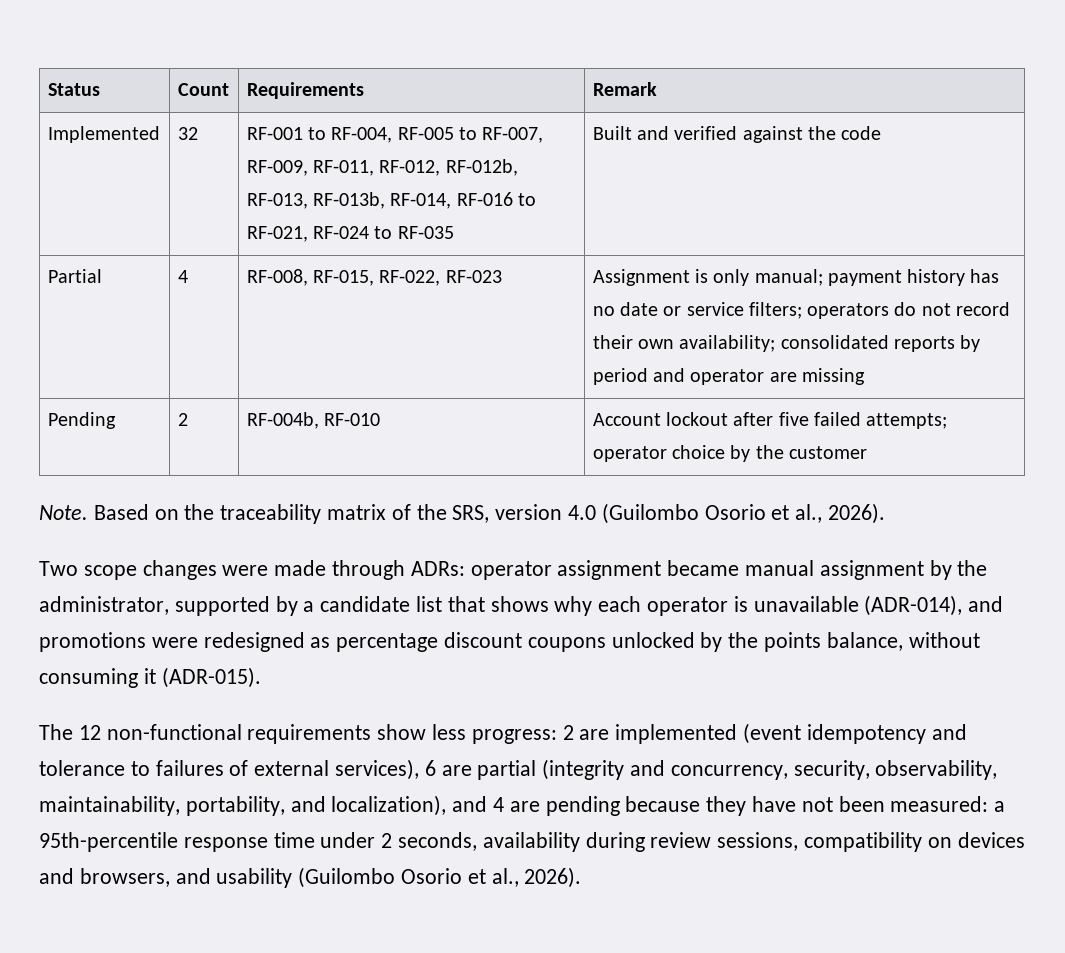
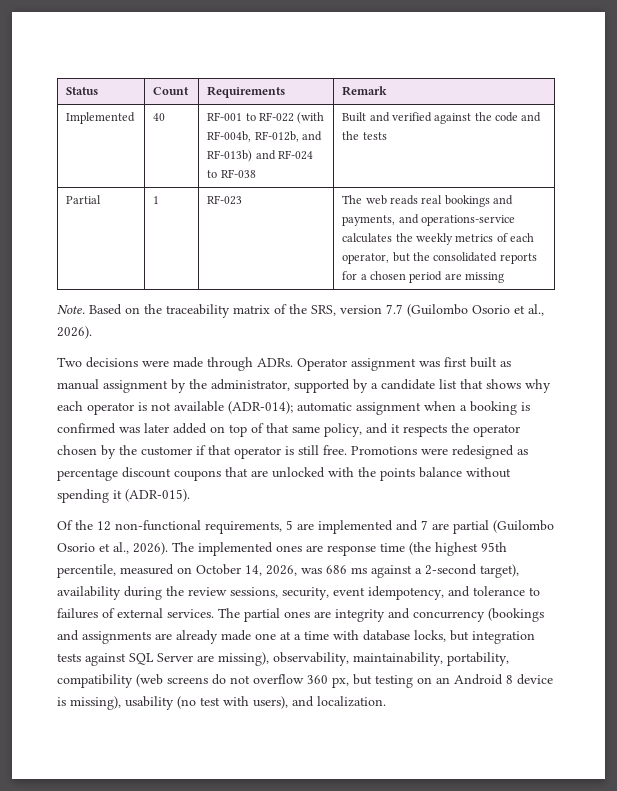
- Implemented | 32 | RF-001 to RF-004, RF-005 to RF-007, RF-009, RF-011, RF-012, RF-012b, RF-013, RF-013b, RF-014, RF-016 to RF-021, RF-024 to RF-035 | Built and verified against the code
- Partial | 4 | RF-008, RF-015, RF-022, RF-023 | Assignment is only manual; payment history has no date or service filters; operators do not record their own availability; consolidated reports by period and operator are missing
- Pending | 2 | RF-004b, RF-010 | Account lockout after five failed attempts; operator choice by the customer
+ Implemented | 40 | RF-001 to RF-022 (with RF-004b, RF-012b, and RF-013b) and RF-024 to RF-038 | Built and verified against the code and the tests
+ Partial | 1 | RF-023 | The web reads real bookings and payments, and operations-service calculates the weekly metrics of each operator, but the consolidated reports for a chosen period are missing
- Based on the traceability matrix of the SRS, version 4.0 (Guilombo Osorio et al., 2026).
+ Based on the traceability matrix of the SRS, version 7.7 (Guilombo Osorio et al., 2026).
- Two scope changes were made through ADRs: operator assignment became manual assignment by the administrator, supported by a candidate list that shows why each operator is unavailable (ADR-014), and promotions were redesigned as percentage discount coupons unlocked by the points balance, without consuming it (ADR-015).
- The 12 non-functional requirements show less progress: 2 are implemented (event idempotency and tolerance to failures of external services), 6 are partial (integrity and concurrency, security, observability, maintainability, portability, and localization), and 4 are pending because they have not been measured: a 95th-percentile response time under 2 seconds, availability during review sessions, compatibility on devices and browsers, and usability (Guilombo Osorio et al., 2026).
+ Two decisions were made through ADRs. Operator assignment was first built as manual assignment by the administrator, supported by a candidate list that shows why each operator is not available (ADR-014); automatic assignment when a booking is confirmed was later added on top of that same policy, and it respects the operator chosen by the customer if that operator is still free. Promotions were redesigned as percentage discount coupons that are unlocked with the points balance without spending it (ADR-015).
+ Of the 12 non-functional requirements, 5 are implemented and 7 are partial (Guilombo Osorio et al., 2026). The implemented ones are response time (the highest 95th percentile, measured on October 14, 2026, was 686 ms against a 2-second target), availability during the review sessions, security, event idempotency, and tolerance to failures of external services. The partial ones are integrity and concurrency (bookings and assignments are already made one at a time with database locks, but integration tests against SQL Server are missing), observability, maintainability, portability, compatibility (web screens do not overflow 360 px, but testing on an Android 8 device is missing), usability (no test with users), and localization.

